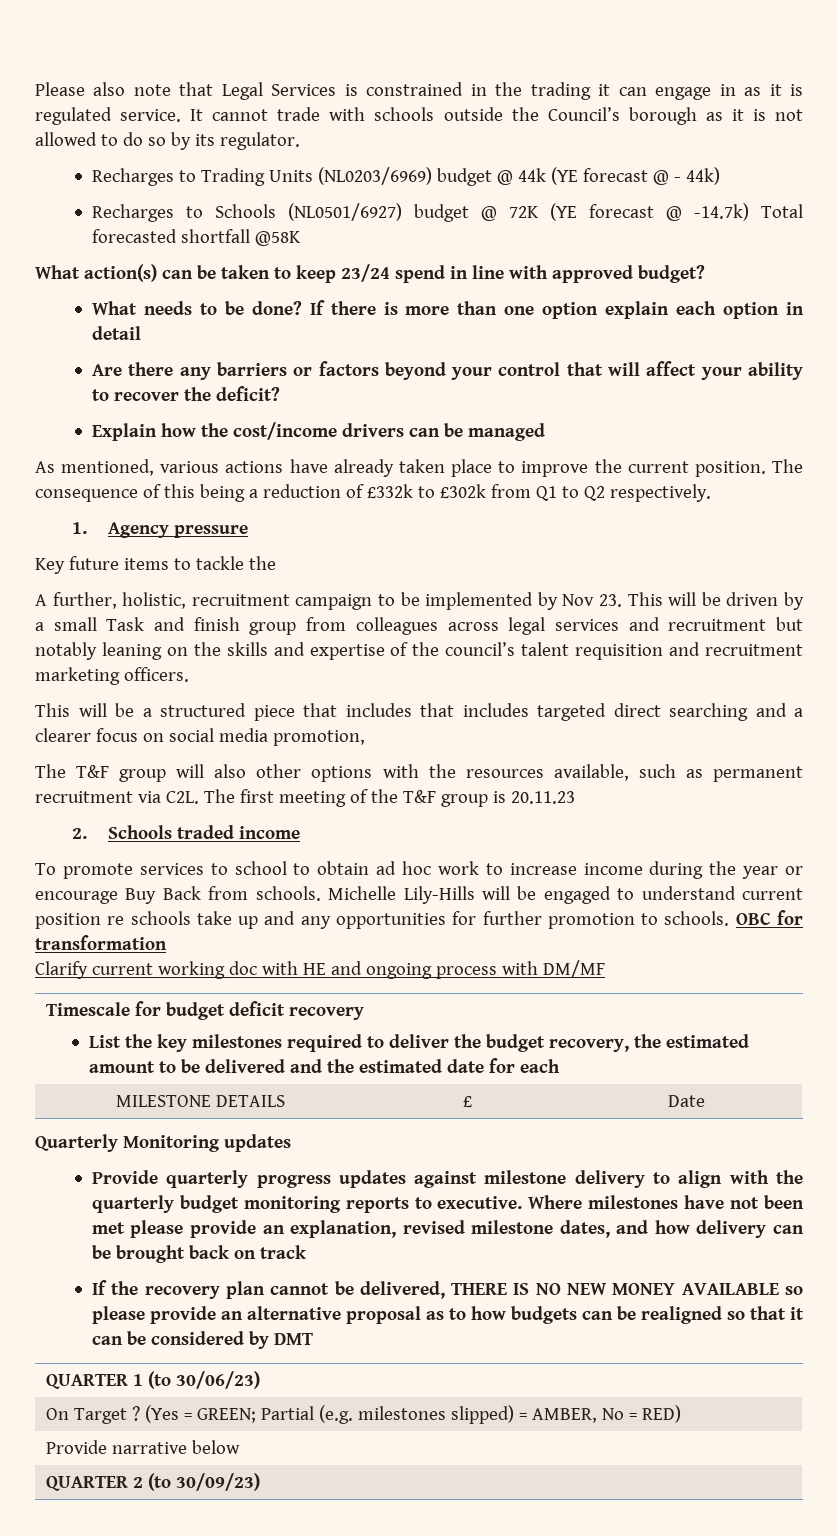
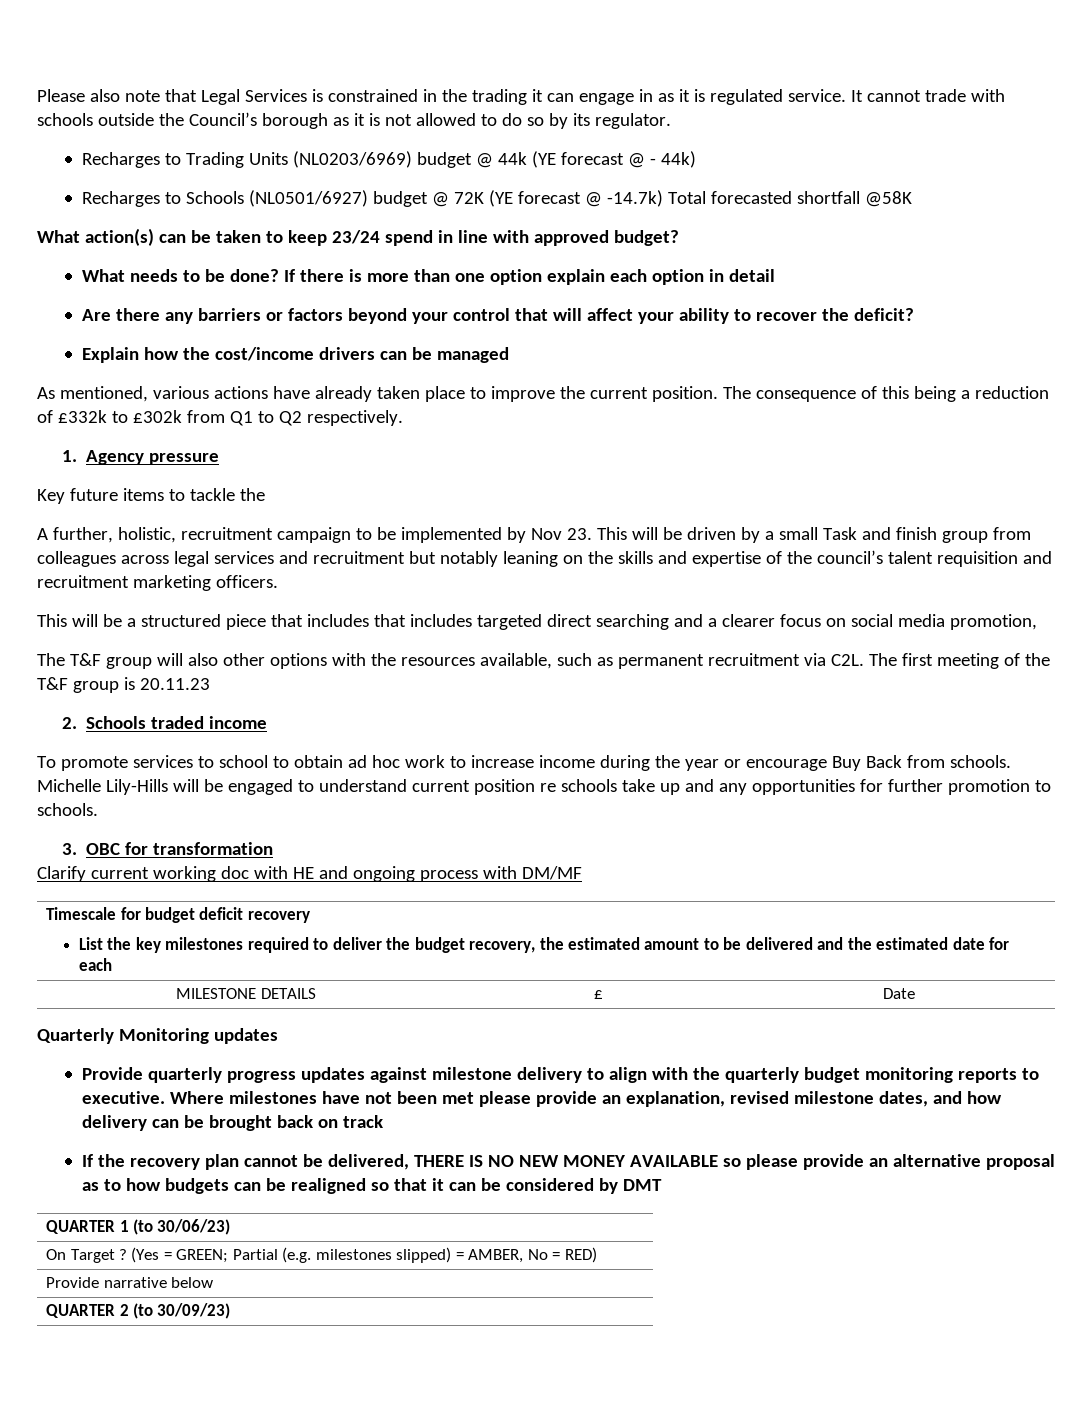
- Michelle Lily-Hills will be engaged to understand current position re schools take up and any opportunities for further promotion to schools. OBC for transformation
+ Michelle Lily-Hills will be engaged to understand current position re schools take up and any opportunities for further promotion to schools.
+ 3. OBC for transformation

